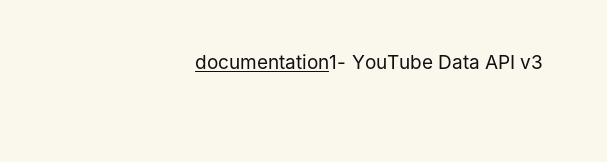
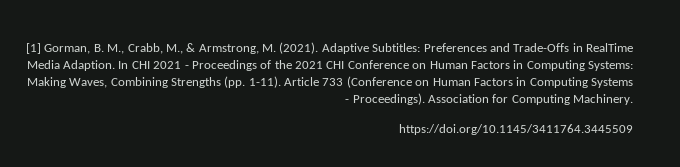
- documentation1- YouTube Data API v3
+ [1] Gorman, B. M., Crabb, M., & Armstrong, M. (2021). Adaptive Subtitles: Preferences and Trade-Offs in RealTime Media Adaption. In CHI 2021 - Proceedings of the 2021 CHI Conference on Human Factors in Computing Systems: Making Waves, Combining Strengths (pp. 1-11). Article 733 (Conference on Human Factors in Computing Systems - Proceedings). Association for Computing Machinery.
+ https://doi.org/10.1145/3411764.3445509

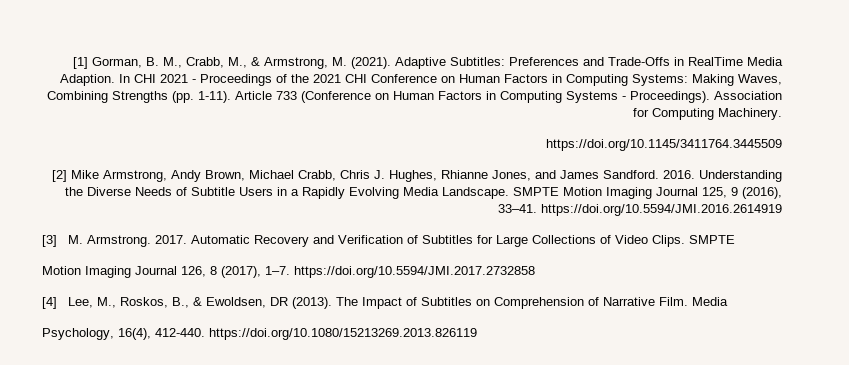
+ [2] Mike Armstrong, Andy Brown, Michael Crabb, Chris J. Hughes, Rhianne Jones, and James Sandford. 2016. Understanding the Diverse Needs of Subtitle Users in a Rapidly Evolving Media Landscape. SMPTE Motion Imaging Journal 125, 9 (2016), 33–41. https://doi.org/10.5594/JMI.2016.2614919
+ [3] M. Armstrong. 2017. Automatic Recovery and Verification of Subtitles for Large Collections of Video Clips. SMPTE
+ Motion Imaging Journal 126, 8 (2017), 1–7. https://doi.org/10.5594/JMI.2017.2732858
+ [4] Lee, M., Roskos, B., & Ewoldsen, DR (2013). The Impact of Subtitles on Comprehension of Narrative Film. Media
+ Psychology, 16(4), 412-440. https://doi.org/10.1080/15213269.2013.826119

